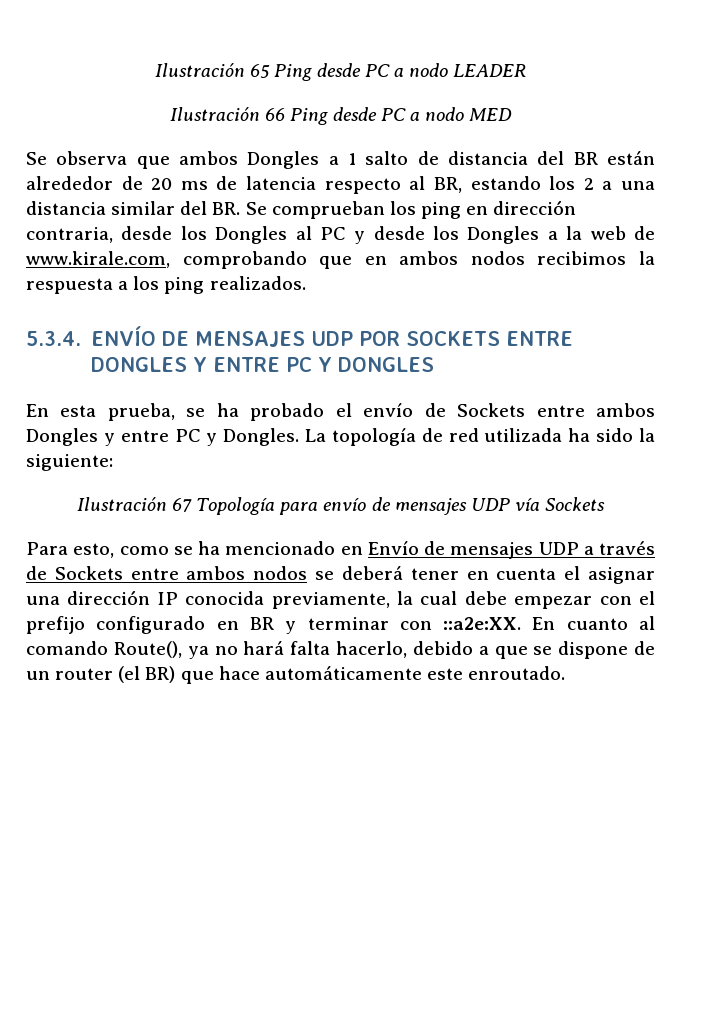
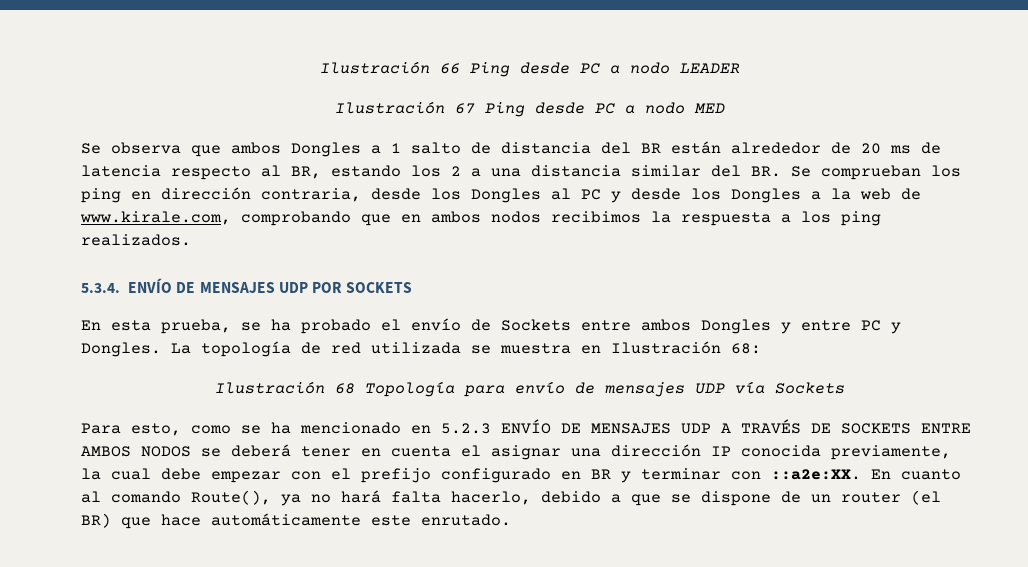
- Ilustración 65 Ping desde PC a nodo LEADER
+ Ilustración 66 Ping desde PC a nodo LEADER
- Ilustración 66 Ping desde PC a nodo MED
+ Ilustración 67 Ping desde PC a nodo MED
- 5.3.4. ENVÍO DE MENSAJES UDP POR SOCKETS ENTRE DONGLES Y ENTRE PC Y DONGLES
+ 5.3.4. ENVÍO DE MENSAJES UDP POR SOCKETS
- La topología de red utilizada ha sido la siguiente:
- Ilustración 67 Topología para envío de mensajes UDP vía Sockets
+ La topología de red utilizada se muestra en Ilustración 68:
+ Ilustración 68 Topología para envío de mensajes UDP vía Sockets
- Para esto, como se ha mencionado en Envío de mensajes UDP a través de Sockets entre ambos nodos se deberá tener en cuenta el asignar una dirección IP conocida previamente, la cual debe empezar con el prefijo configurado en BR y terminar con ::a2e:XX.
+ Para esto, como se ha mencionado en 5.2.3 ENVÍO DE MENSAJES UDP A TRAVÉS DE SOCKETS ENTRE AMBOS NODOS se deberá tener en cuenta el asignar una dirección IP conocida previamente, la cual debe empezar con el prefijo configurado en BR y terminar con ::a2e:XX.
- En cuanto al comando Route(), ya no hará falta hacerlo, debido a que se dispone de un router (el BR) que hace automáticamente este enroutado.
+ En cuanto al comando Route(), ya no hará falta hacerlo, debido a que se dispone de un router (el BR) que hace automáticamente este enrutado.

